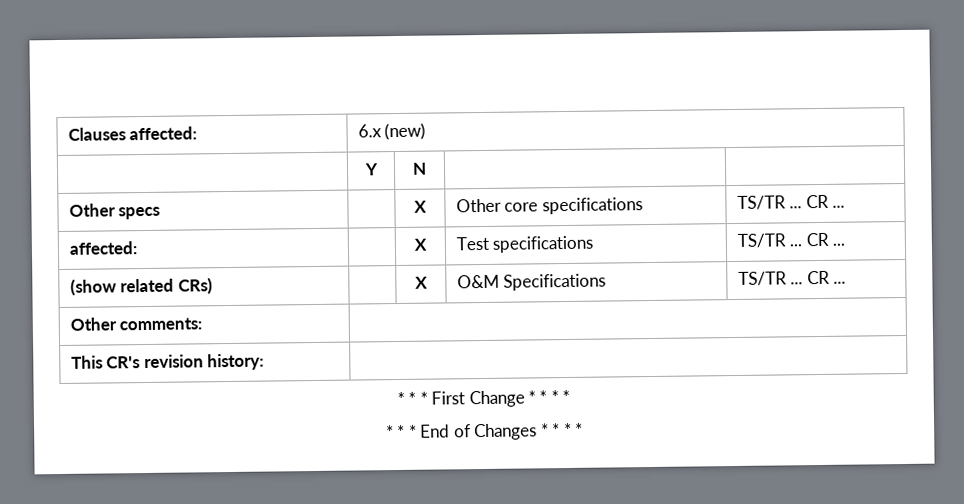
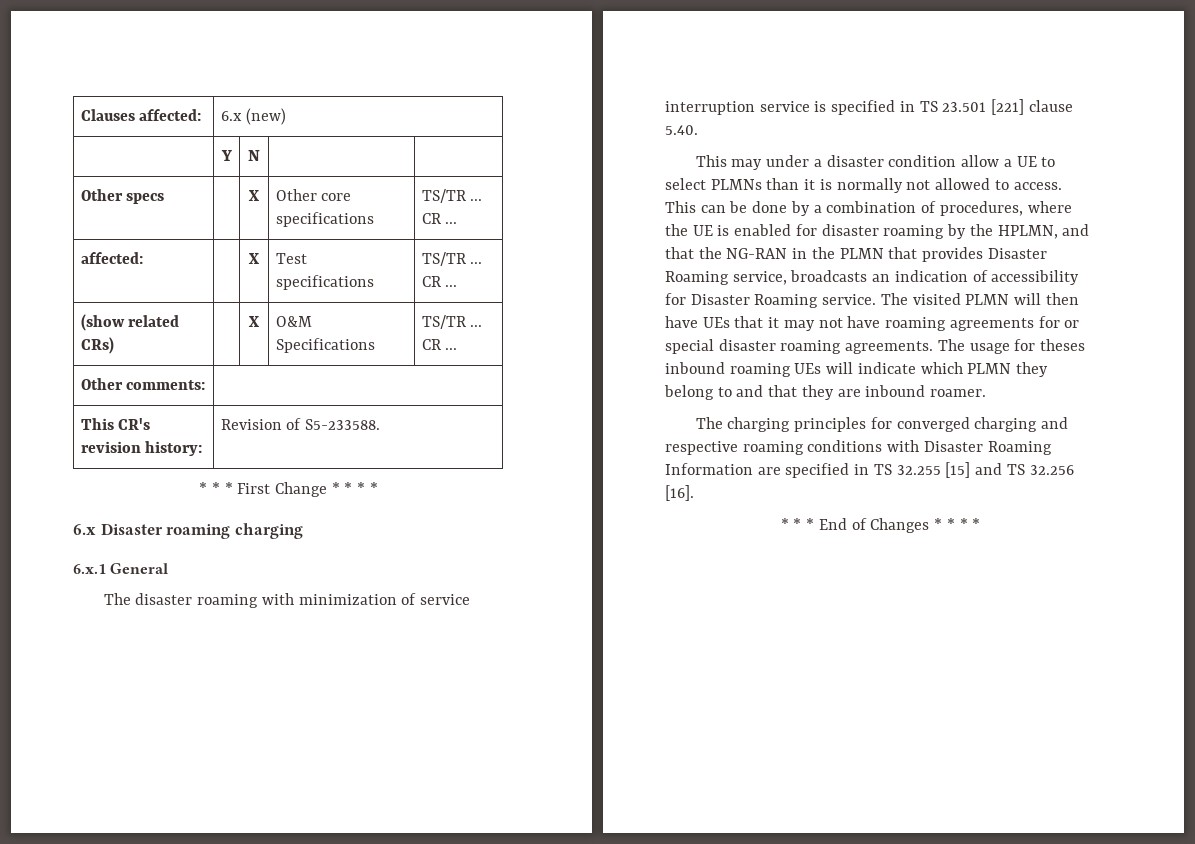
- This CR's revision history: |
+ This CR's revision history: | Revision of S5-233588.
+ 6.x Disaster roaming charging
+ 6.x.1 General
+ The disaster roaming with minimization of service interruption service is specified in TS 23.501 [221] clause 5.40.
+ This may under a disaster condition allow a UE to select PLMNs than it is normally not allowed to access. This can be done by a combination of procedures, where the UE is enabled for disaster roaming by the HPLMN, and that the NG-RAN in the PLMN that provides Disaster Roaming service, broadcasts an indication of accessibility for Disaster Roaming service. The visited PLMN will then have UEs that it may not have roaming agreements for or special disaster roaming agreements. The usage for theses inbound roaming UEs will indicate which PLMN they belong to and that they are inbound roamer.
+ The charging principles for converged charging and respective roaming conditions with Disaster Roaming Information are specified in TS 32.255 [15] and TS 32.256 [16].

